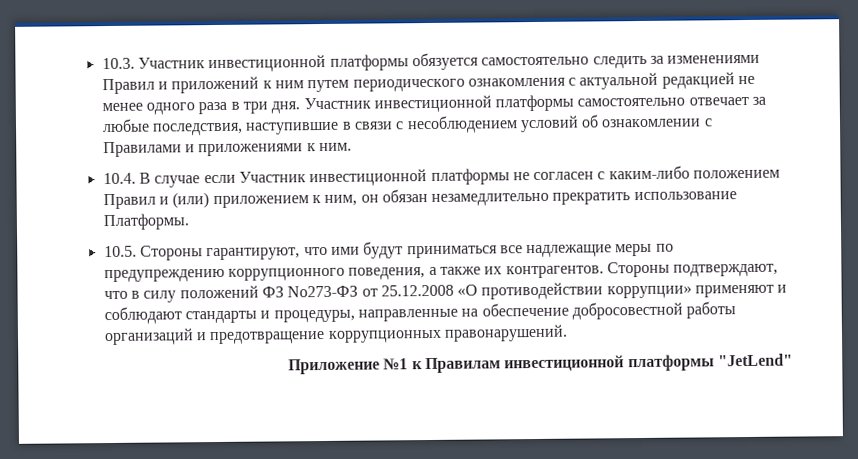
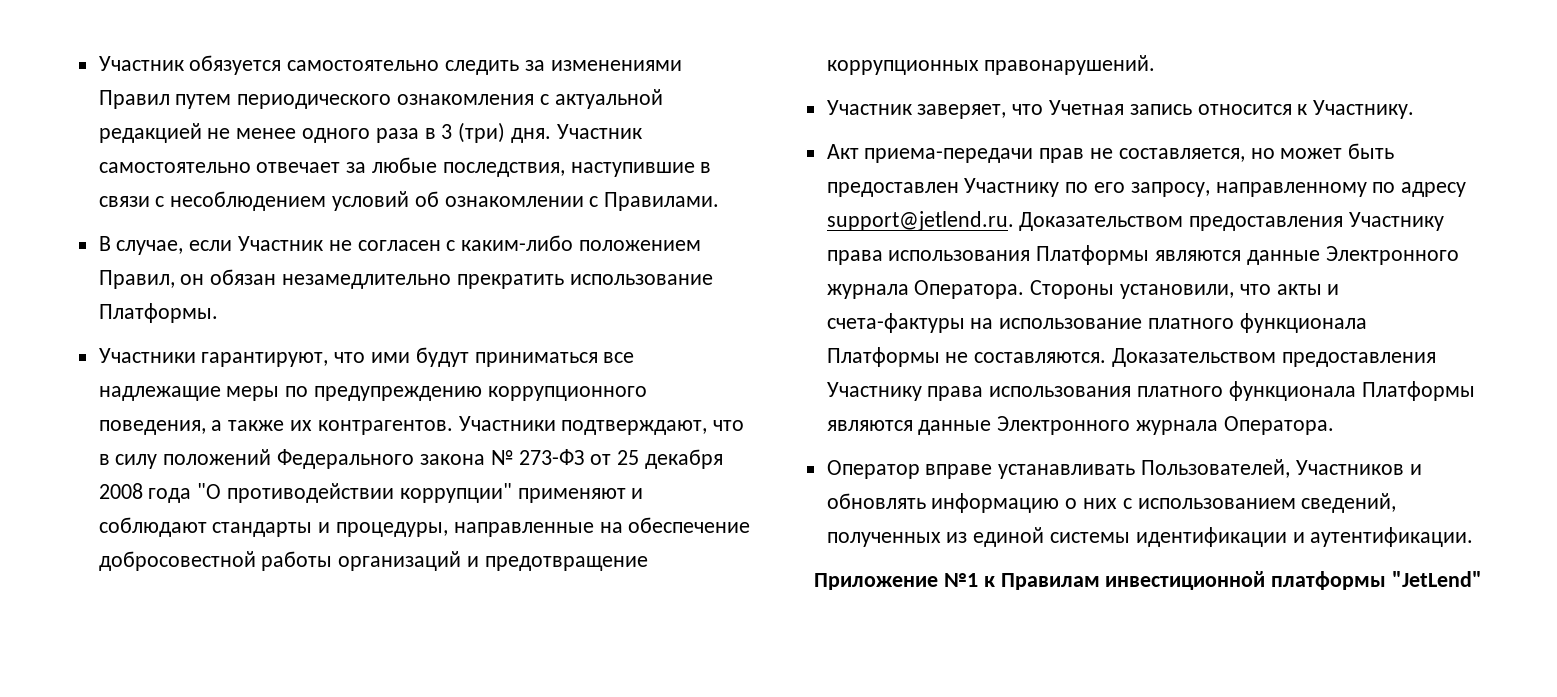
- 10.3. Участник инвестиционной платформы обязуется самостоятельно следить за изменениями Правил и приложений к ним путем периодического ознакомления с актуальной редакцией не менее одного раза в три дня. Участник инвестиционной платформы самостоятельно отвечает за любые последствия, наступившие в связи с несоблюдением условий об ознакомлении с Правилами и приложениями к ним.
- 10.4. В случае если Участник инвестиционной платформы не согласен с каким-либо положением Правил и (или) приложением к ним, он обязан незамедлительно прекратить использование Платформы.
+ Участник обязуется самостоятельно следить за изменениями Правил путем периодического ознакомления с актуальной редакцией не менее одного раза в 3 (три) дня. Участник самостоятельно отвечает за любые последствия, наступившие в связи с несоблюдением условий об ознакомлении с Правилами.
+ В случае, если Участник не согласен с каким-либо положением Правил, он обязан незамедлительно прекратить использование Платформы.
- 10.5. Стороны гарантируют, что ими будут приниматься все надлежащие меры по предупреждению коррупционного поведения, а также их контрагентов.
+ Участники гарантируют, что ими будут приниматься все надлежащие меры по предупреждению коррупционного поведения, а также их контрагентов.
- Стороны подтверждают, что в силу положений ФЗ No273-ФЗ от 25.12.2008 «О противодействии коррупции» применяют и соблюдают стандарты и процедуры, направленные на обеспечение добросовестной работы организаций и предотвращение коррупционных правонарушений.
+ Участники подтверждают, что в силу положений Федерального закона № 273-ФЗ от 25 декабря 2008 года "О противодействии коррупции" применяют и соблюдают стандарты и процедуры, направленные на обеспечение добросовестной работы организаций и предотвращение коррупционных правонарушений.
+ Участник заверяет, что Учетная запись относится к Участнику.
+ Акт приема-передачи прав не составляется, но может быть предоставлен Участнику по его запросу, направленному по адресу support@jetlend.ru. Доказательством предоставления Участнику права использования Платформы являются данные Электронного журнала Оператора. Стороны установили, что акты и счета-фактуры на использование платного функционала Платформы не составляются. Доказательством предоставления Участнику права использования платного функционала Платформы являются данные Электронного журнала Оператора.
+ Оператор вправе устанавливать Пользователей, Участников и обновлять информацию о них с использованием сведений, полученных из единой системы идентификации и аутентификации.

